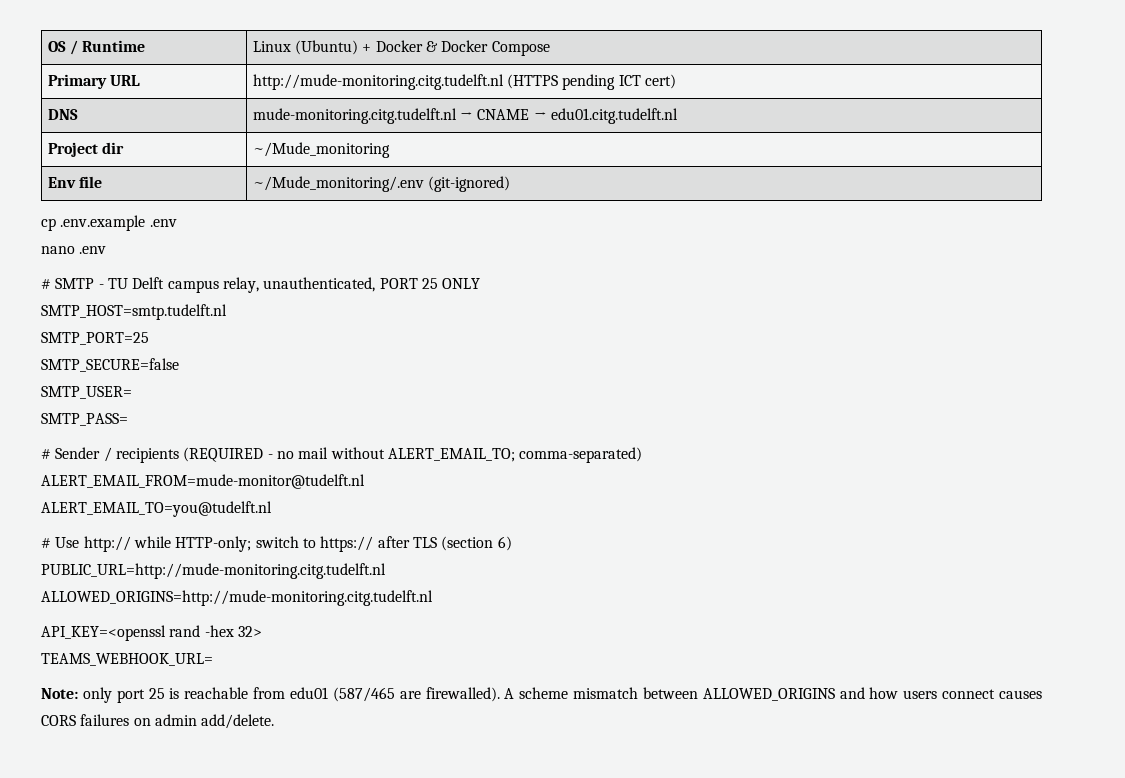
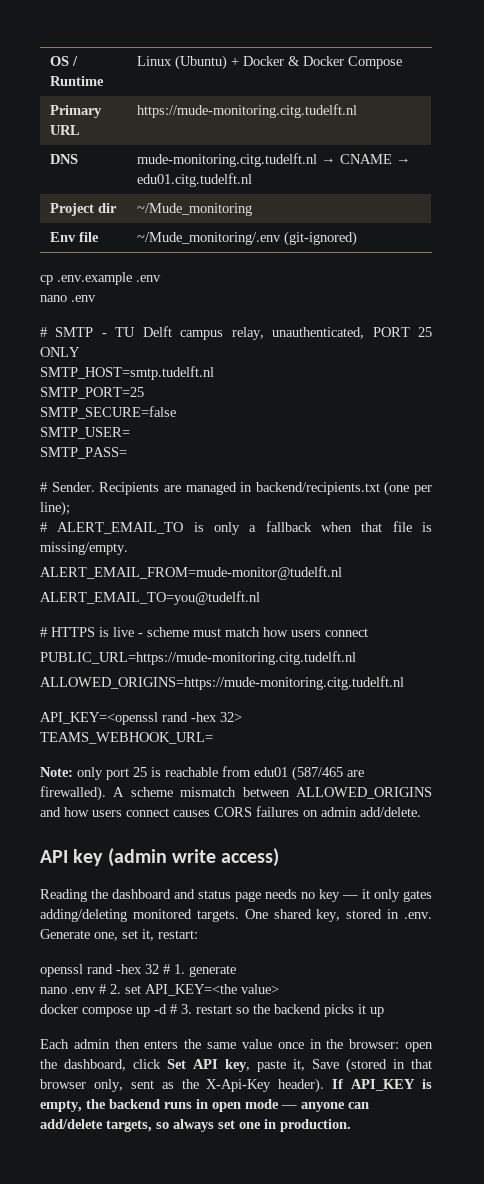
- Primary URL | http://mude-monitoring.citg.tudelft.nl (HTTPS pending ICT cert)
+ Primary URL | https://mude-monitoring.citg.tudelft.nl
- # Sender / recipients (REQUIRED - no mail without ALERT_EMAIL_TO; comma-separated)
+ # Sender. Recipients are managed in backend/recipients.txt (one per line);
+ # ALERT_EMAIL_TO is only a fallback when that file is missing/empty.
  ALERT_EMAIL_FROM=mude-monitor@tudelft.nl
  ALERT_EMAIL_TO=you@tudelft.nl
- # Use http:// while HTTP-only; switch to https:// after TLS (section 6)
- PUBLIC_URL=http://mude-monitoring.citg.tudelft.nl
- ALLOWED_ORIGINS=http://mude-monitoring.citg.tudelft.nl
+ # HTTPS is live - scheme must match how users connect
+ PUBLIC_URL=https://mude-monitoring.citg.tudelft.nl
+ ALLOWED_ORIGINS=https://mude-monitoring.citg.tudelft.nl
+ API key (admin write access)
+ Reading the dashboard and status page needs no key — it only gates adding/deleting monitored targets. One shared key, stored in .env. Generate one, set it, restart:
+ openssl rand -hex 32 # 1. generate
+ nano .env # 2. set API_KEY=<the value>
+ docker compose up -d # 3. restart so the backend picks it up
+ Each admin then enters the same value once in the browser: open the dashboard, click Set API key, paste it, Save (stored in that browser only, sent as the X-Api-Key header). If API_KEY is empty, the backend runs in open mode — anyone can add/delete targets, so always set one in production.

